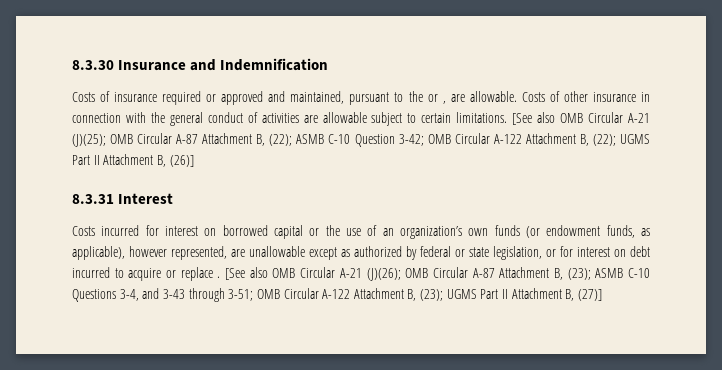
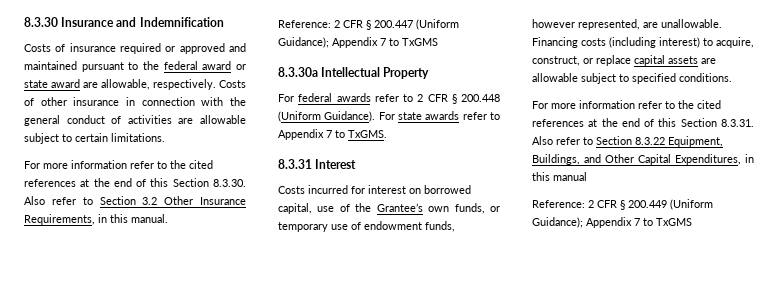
- Costs of insurance required or approved and maintained, pursuant to the or , are allowable.
+ Costs of insurance required or approved and maintained pursuant to the federal award or state award are allowable, respectively.
- Costs of other insurance in connection with the general conduct of activities are allowable subject to certain limitations. [See also OMB Circular A-21 (J)(25); OMB Circular A-87 Attachment B, (22); ASMB C-10 Question 3-42; OMB Circular A-122 Attachment B, (22); UGMS Part II Attachment B, (26)]
+ Costs of other insurance in connection with the general conduct of activities are allowable subject to certain limitations.
+ For more information refer to the cited references at the end of this Section 8.3.30. Also refer to Section 3.2 Other Insurance Requirements, in this manual.
+ Reference: 2 CFR § 200.447 (Uniform Guidance); Appendix 7 to TxGMS
+ 8.3.30a Intellectual Property
+ For federal awards refer to 2 CFR § 200.448 (Uniform Guidance). For state awards refer to Appendix 7 to TxGMS.
- Costs incurred for interest on borrowed capital or the use of an organization’s own funds (or endowment funds, as applicable), however represented, are unallowable except as authorized by federal or state legislation, or for interest on debt incurred to acquire or replace . [See also OMB Circular A-21 (J)(26); OMB Circular A-87 Attachment B, (23); ASMB C-10 Questions 3-4, and 3-43 through 3-51; OMB Circular A-122 Attachment B, (23); UGMS Part II Attachment B, (27)]
+ Costs incurred for interest on borrowed capital, use of the Grantee’s own funds, or temporary use of endowment funds, however represented, are unallowable. Financing costs (including interest) to acquire, construct, or replace capital assets are allowable subject to specified conditions.
+ For more information refer to the cited references at the end of this Section 8.3.31. Also refer to Section 8.3.22 Equipment, Buildings, and Other Capital Expenditures, in this manual
+ Reference: 2 CFR § 200.449 (Uniform Guidance); Appendix 7 to TxGMS

